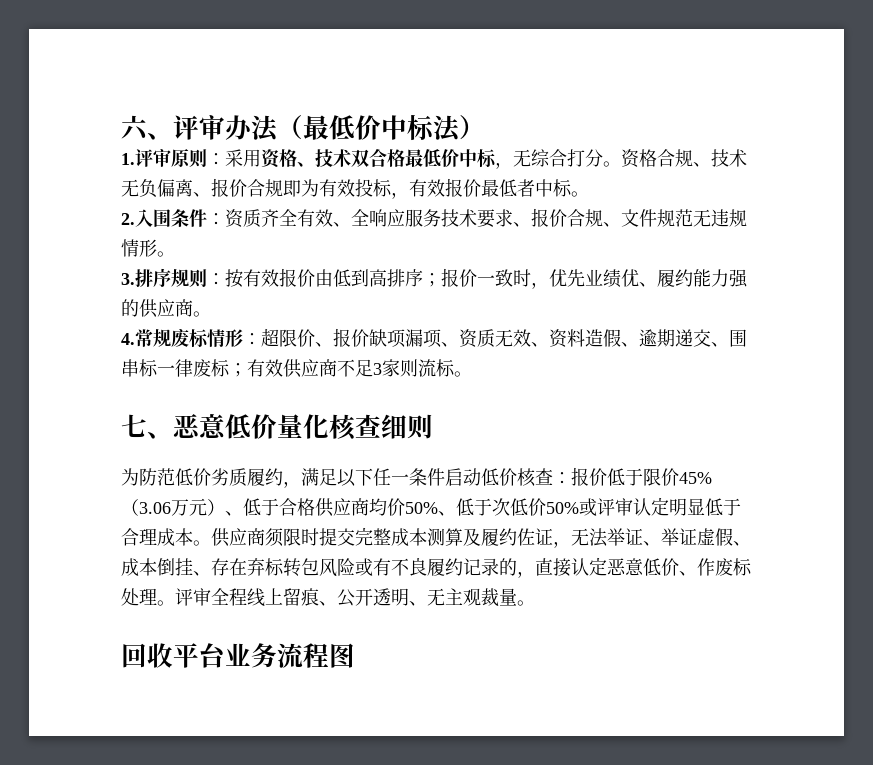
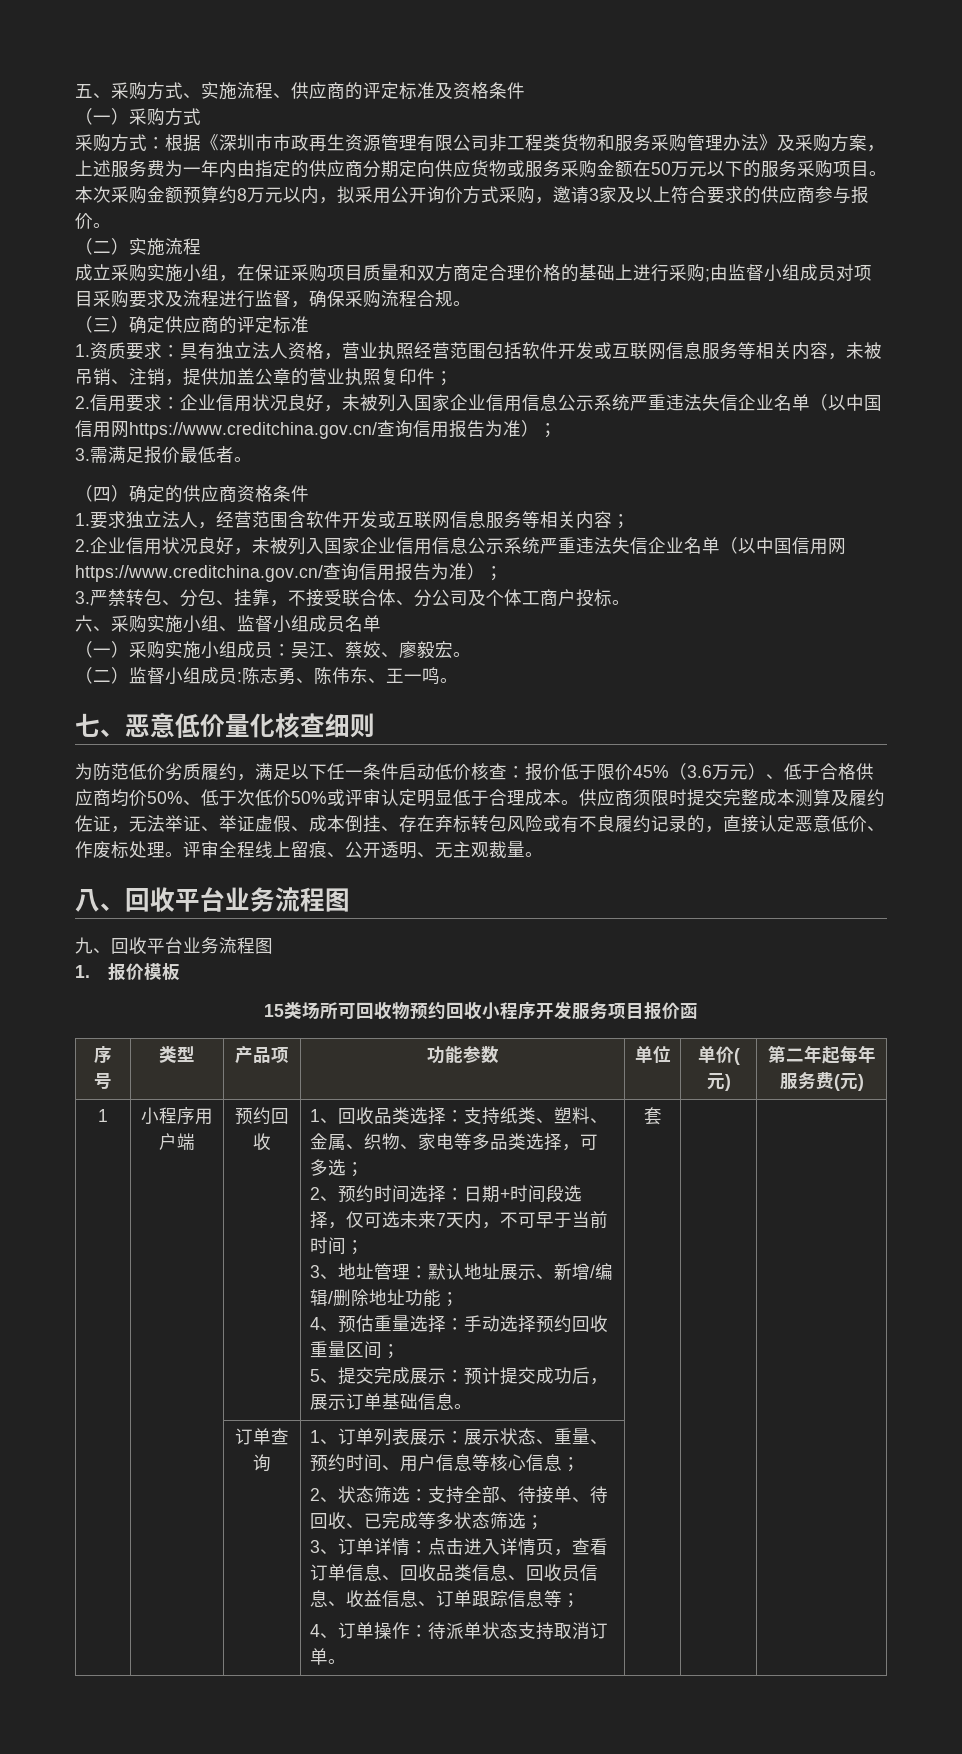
- 六、评审办法（最低价中标法）
- 1.评审原则：采用资格、技术双合格最低价中标，无综合打分。资格合规、技术无负偏离、报价合规即为有效投标，有效报价最低者中标。
- 2.入围条件：资质齐全有效、全响应服务技术要求、报价合规、文件规范无违规情形。
- 3.排序规则：按有效报价由低到高排序；报价一致时，优先业绩优、履约能力强的供应商。
- 4.常规废标情形：超限价、报价缺项漏项、资质无效、资料造假、逾期递交、围串标一律废标；有效供应商不足3家则流标。
+ 五、采购方式、实施流程、供应商的评定标准及资格条件
+ （一）采购方式
+ 采购方式：根据《深圳市市政再生资源管理有限公司非工程类货物和服务采购管理办法》及采购方案，上述服务费为一年内由指定的供应商分期定向供应货物或服务采购金额在50万元以下的服务采购项目。本次采购金额预算约8万元以内，拟采用公开询价方式采购，邀请3家及以上符合要求的供应商参与报价。
+ （二）实施流程
+ 成立采购实施小组，在保证采购项目质量和双方商定合理价格的基础上进行采购;由监督小组成员对项目采购要求及流程进行监督，确保采购流程合规。
+ （三）确定供应商的评定标准
+ 1.资质要求：具有独立法人资格，营业执照经营范围包括软件开发或互联网信息服务等相关内容，未被吊销、注销，提供加盖公章的营业执照复印件；
+ 2.信用要求：企业信用状况良好，未被列入国家企业信用信息公示系统严重违法失信企业名单（以中国信用网https://www.creditchina.gov.cn/查询信用报告为准）；
+ 3.需满足报价最低者。
+ （四）确定的供应商资格条件
+ 1.要求独立法人，经营范围含软件开发或互联网信息服务等相关内容；
+ 2.企业信用状况良好，未被列入国家企业信用信息公示系统严重违法失信企业名单（以中国信用网https://www.creditchina.gov.cn/查询信用报告为准）；
+ 3.严禁转包、分包、挂靠，不接受联合体、分公司及个体工商户投标。
+ 六、采购实施小组、监督小组成员名单
+ （一）采购实施小组成员：吴江、蔡姣、廖毅宏。
+ （二）监督小组成员:陈志勇、陈伟东、王一鸣。
- 为防范低价劣质履约，满足以下任一条件启动低价核查：报价低于限价45%（3.06万元）、低于合格供应商均价50%、低于次低价50%或评审认定明显低于合理成本。
+ 为防范低价劣质履约，满足以下任一条件启动低价核查：报价低于限价45%（3.6万元）、低于合格供应商均价50%、低于次低价50%或评审认定明显低于合理成本。
- 回收平台业务流程图
+ 八、回收平台业务流程图
+ 九、回收平台业务流程图
+ 1.报价模板
+ 15类场所可回收物预约回收小程序开发服务项目报价函
+ 序号 | 类型 | 产品项 | 功能参数 | 单位 | 单价(元) | 第二年起每年服务费(元)
+ 1 | 小程序用户端 | 预约回收 | 1、回收品类选择：支持纸类、塑料、金属、织物、家电等多品类选择，可多选；
+ 2、预约时间选择：日期+时间段选择，仅可选未来7天内，不可早于当前时间；
+ 3、地址管理：默认地址展示、新增/编辑/删除地址功能；
+ 4、预估重量选择：手动选择预约回收重量区间；
+ 5、提交完成展示：预计提交成功后，展示订单基础信息。 | 套 | |
+ | | 订单查询 | 1、订单列表展示：展示状态、重量、预约时间、用户信息等核心信息；
+ 2、状态筛选：支持全部、待接单、待回收、已完成等多状态筛选；
+ 3、订单详情：点击进入详情页，查看订单信息、回收品类信息、回收员信息、收益信息、订单跟踪信息等；
+ 4、订单操作：待派单状态支持取消订单。

